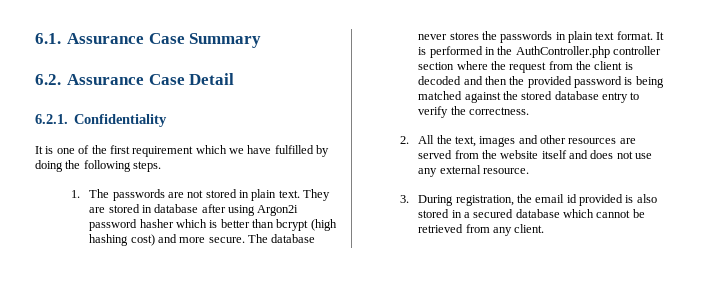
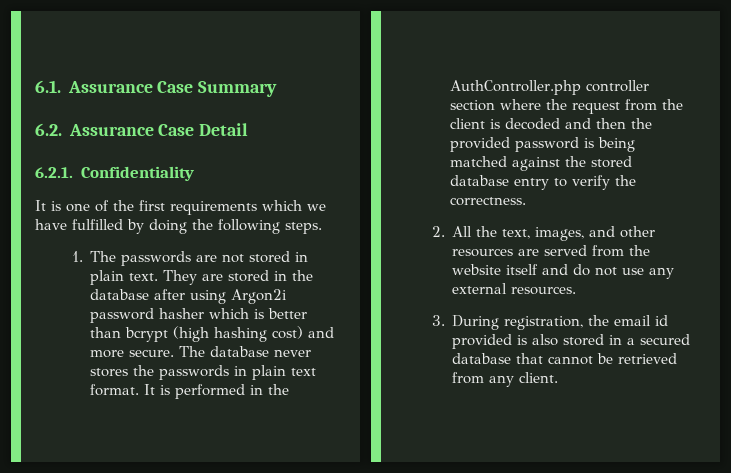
- It is one of the first requirement which we have fulfilled by doing the following steps.
+ It is one of the first requirements which we have fulfilled by doing the following steps.
- They are stored in database after using Argon2i password hasher which is better than bcrypt (high hashing cost) and more secure.
+ They are stored in the database after using Argon2i password hasher which is better than bcrypt (high hashing cost) and more secure.
- 2. All the text, images and other resources are served from the website itself and does not use any external resource.
+ 2. All the text, images, and other resources are served from the website itself and do not use any external resources.
- 3. During registration, the email id provided is also stored in a secured database which cannot be retrieved from any client.
+ 3. During registration, the email id provided is also stored in a secured database that cannot be retrieved from any client.

